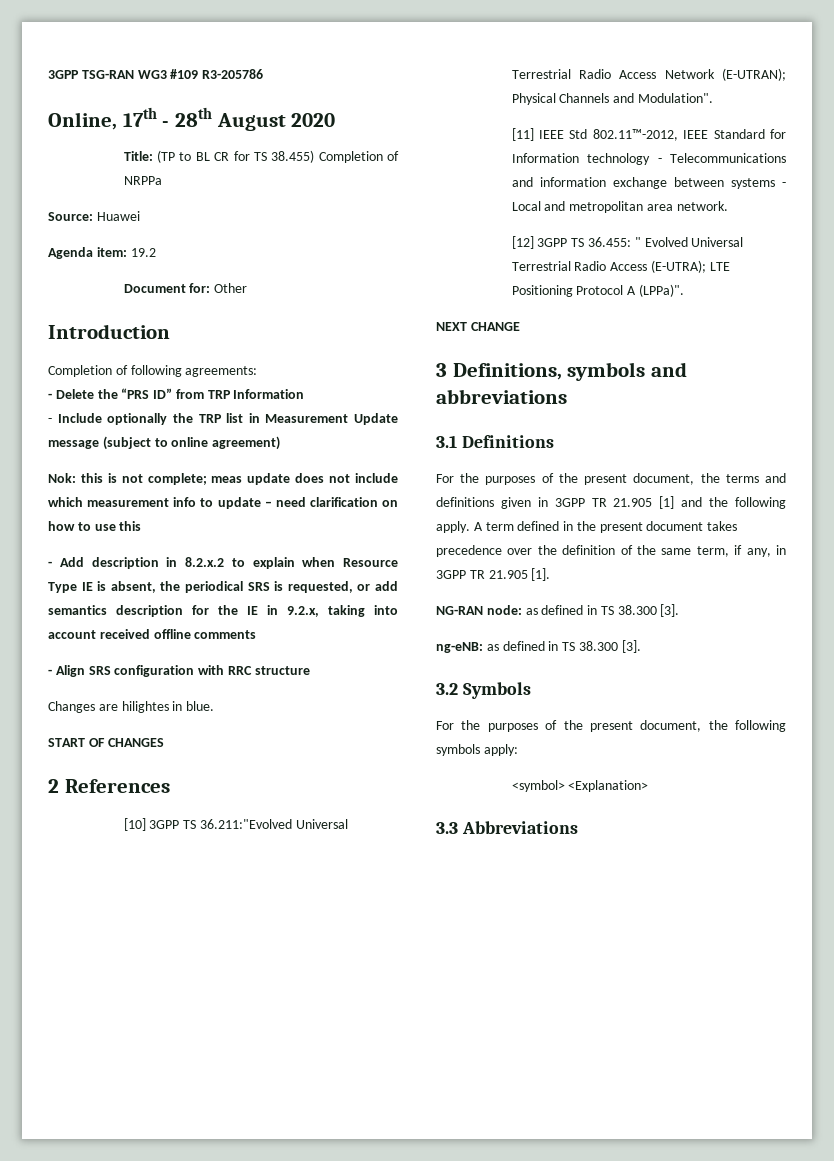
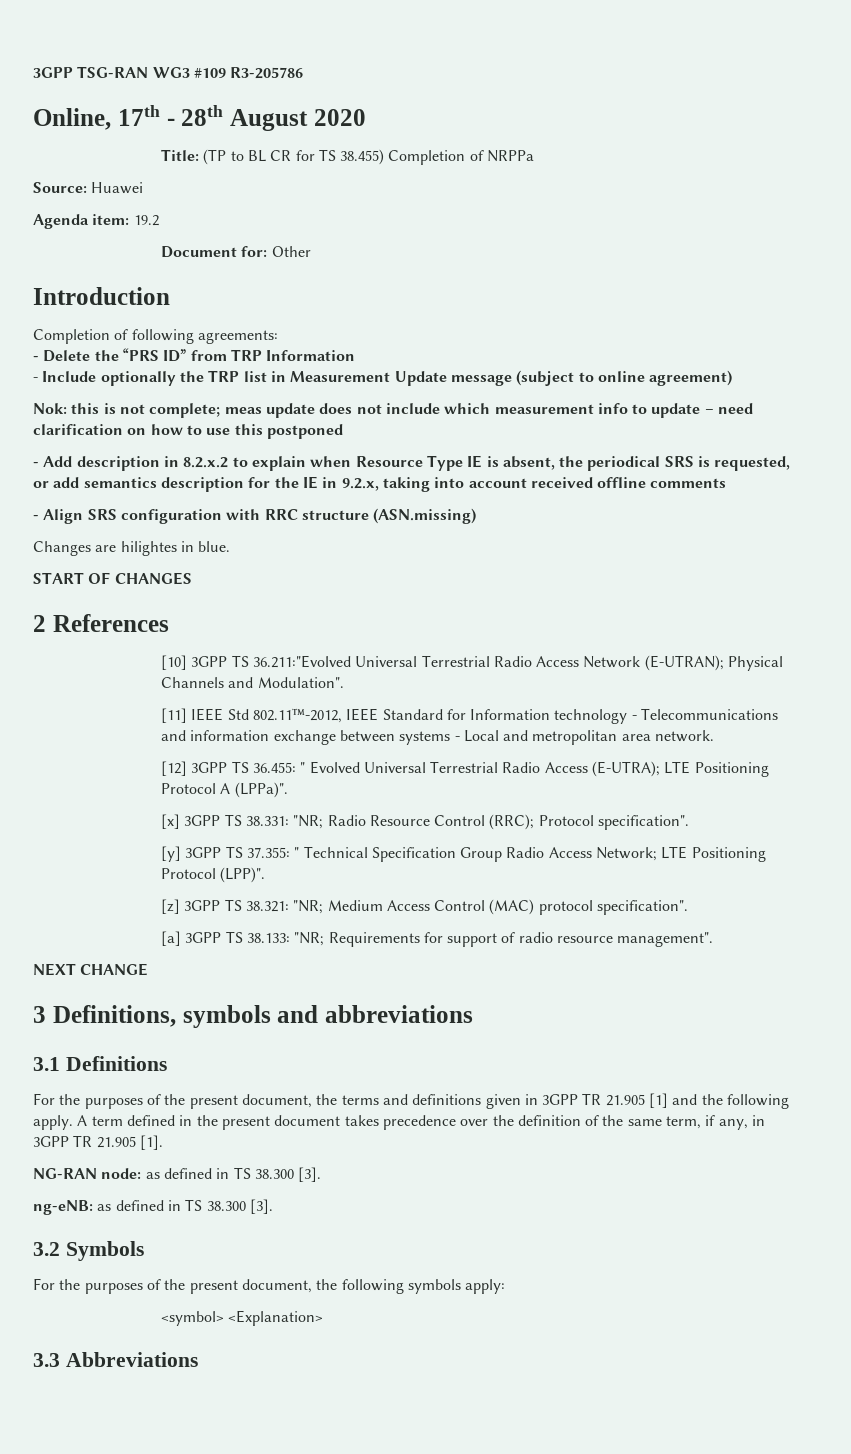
- Nok: this is not complete; meas update does not include which measurement info to update – need clarification on how to use this
+ Nok: this is not complete; meas update does not include which measurement info to update – need clarification on how to use this postponed
- - Align SRS configuration with RRC structure
+ - Align SRS configuration with RRC structure (ASN.missing)
+ [x] 3GPP TS 38.331: "NR; Radio Resource Control (RRC); Protocol specification".
+ [y] 3GPP TS 37.355: " Technical Specification Group Radio Access Network; LTE Positioning Protocol (LPP)".
+ [z] 3GPP TS 38.321: "NR; Medium Access Control (MAC) protocol specification".
+ [a] 3GPP TS 38.133: "NR; Requirements for support of radio resource management".

